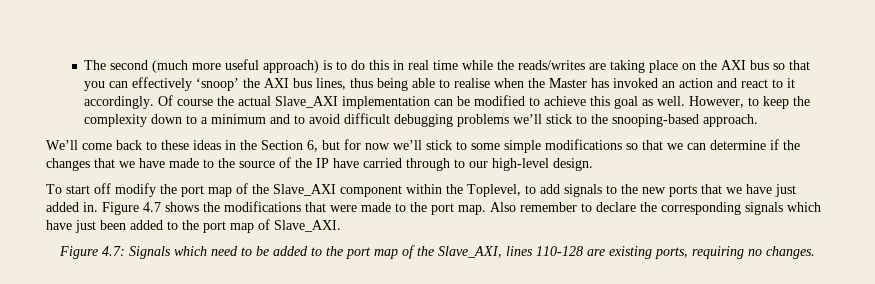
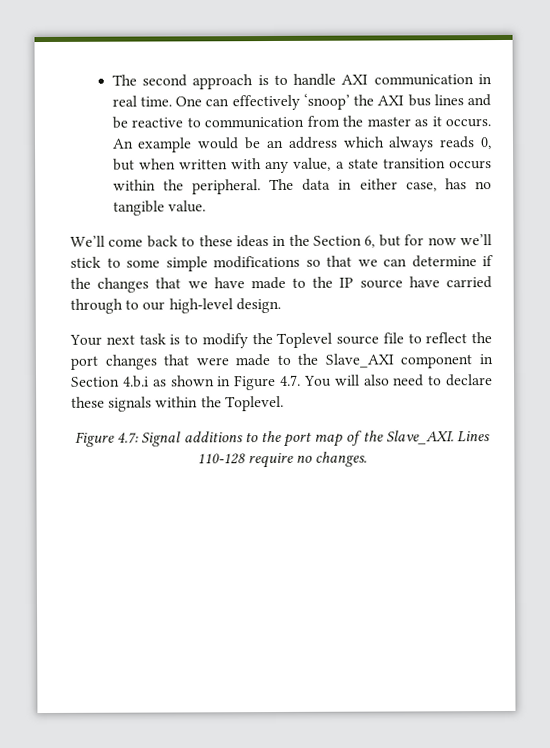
- The second (much more useful approach) is to do this in real time while the reads/writes are taking place on the AXI bus so that you can effectively ‘snoop’ the AXI bus lines, thus being able to realise when the Master has invoked an action and react to it accordingly. Of course the actual Slave_AXI implementation can be modified to achieve this goal as well. However, to keep the complexity down to a minimum and to avoid difficult debugging problems we’ll stick to the snooping-based approach.
+ The second approach is to handle AXI communication in real time. One can effectively ‘snoop’ the AXI bus lines and be reactive to communication from the master as it occurs. An example would be an address which always reads 0, but when written with any value, a state transition occurs within the peripheral. The data in either case, has no tangible value.
- We’ll come back to these ideas in the Section 6, but for now we’ll stick to some simple modifications so that we can determine if the changes that we have made to the source of the IP have carried through to our high-level design.
+ We’ll come back to these ideas in the Section 6, but for now we’ll stick to some simple modifications so that we can determine if the changes that we have made to the IP source have carried through to our high-level design.
- To start off modify the port map of the Slave_AXI component within the Toplevel, to add signals to the new ports that we have just added in. Figure 4.7 shows the modifications that were made to the port map. Also remember to declare the corresponding signals which have just been added to the port map of Slave_AXI.
- Figure 4.7: Signals which need to be added to the port map of the Slave_AXI, lines 110-128 are existing ports, requiring no changes.
+ Your next task is to modify the Toplevel source file to reflect the port changes that were made to the Slave_AXI component in Section 4.b.i as shown in Figure 4.7. You will also need to declare these signals within the Toplevel.
+ Figure 4.7: Signal additions to the port map of the Slave_AXI. Lines 110-128 require no changes.

